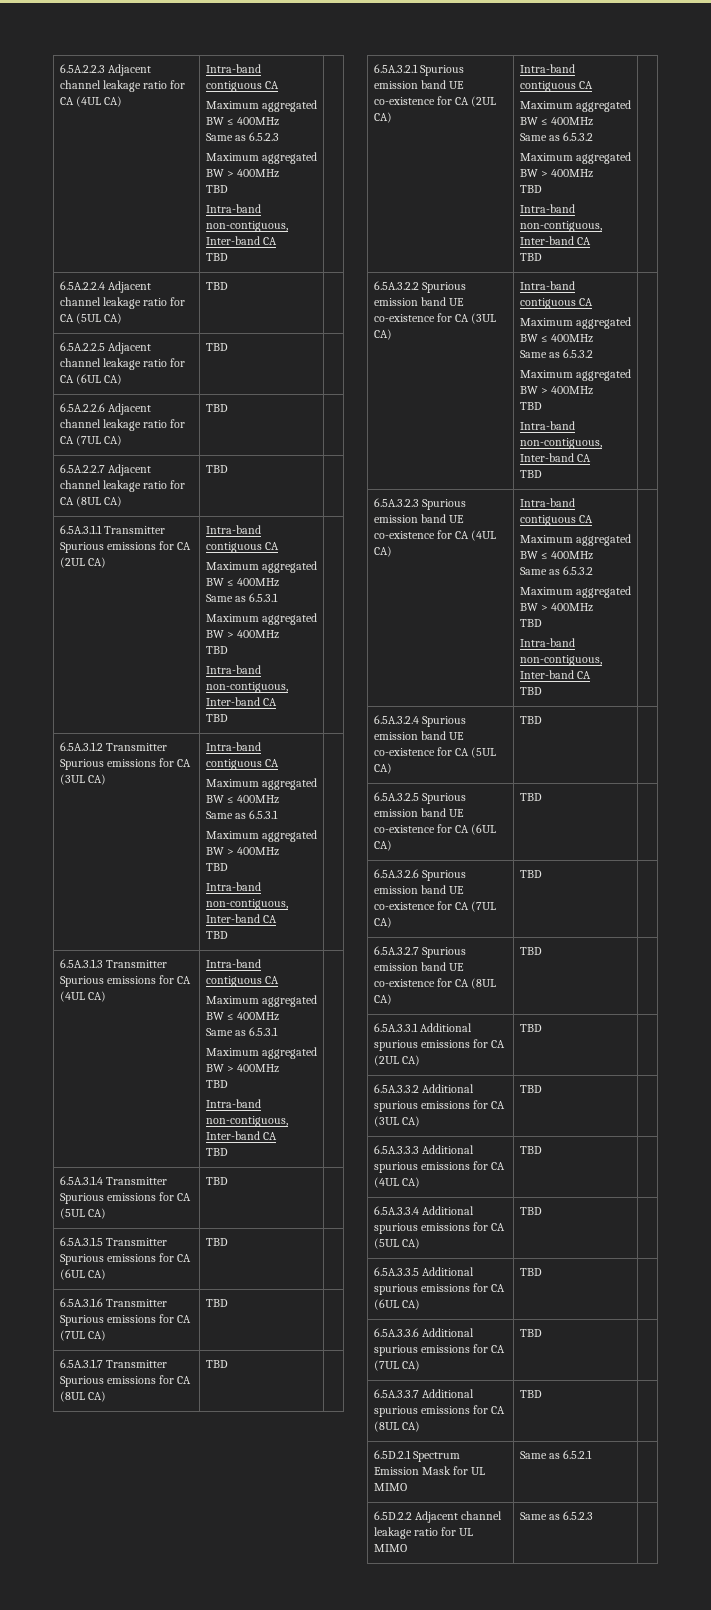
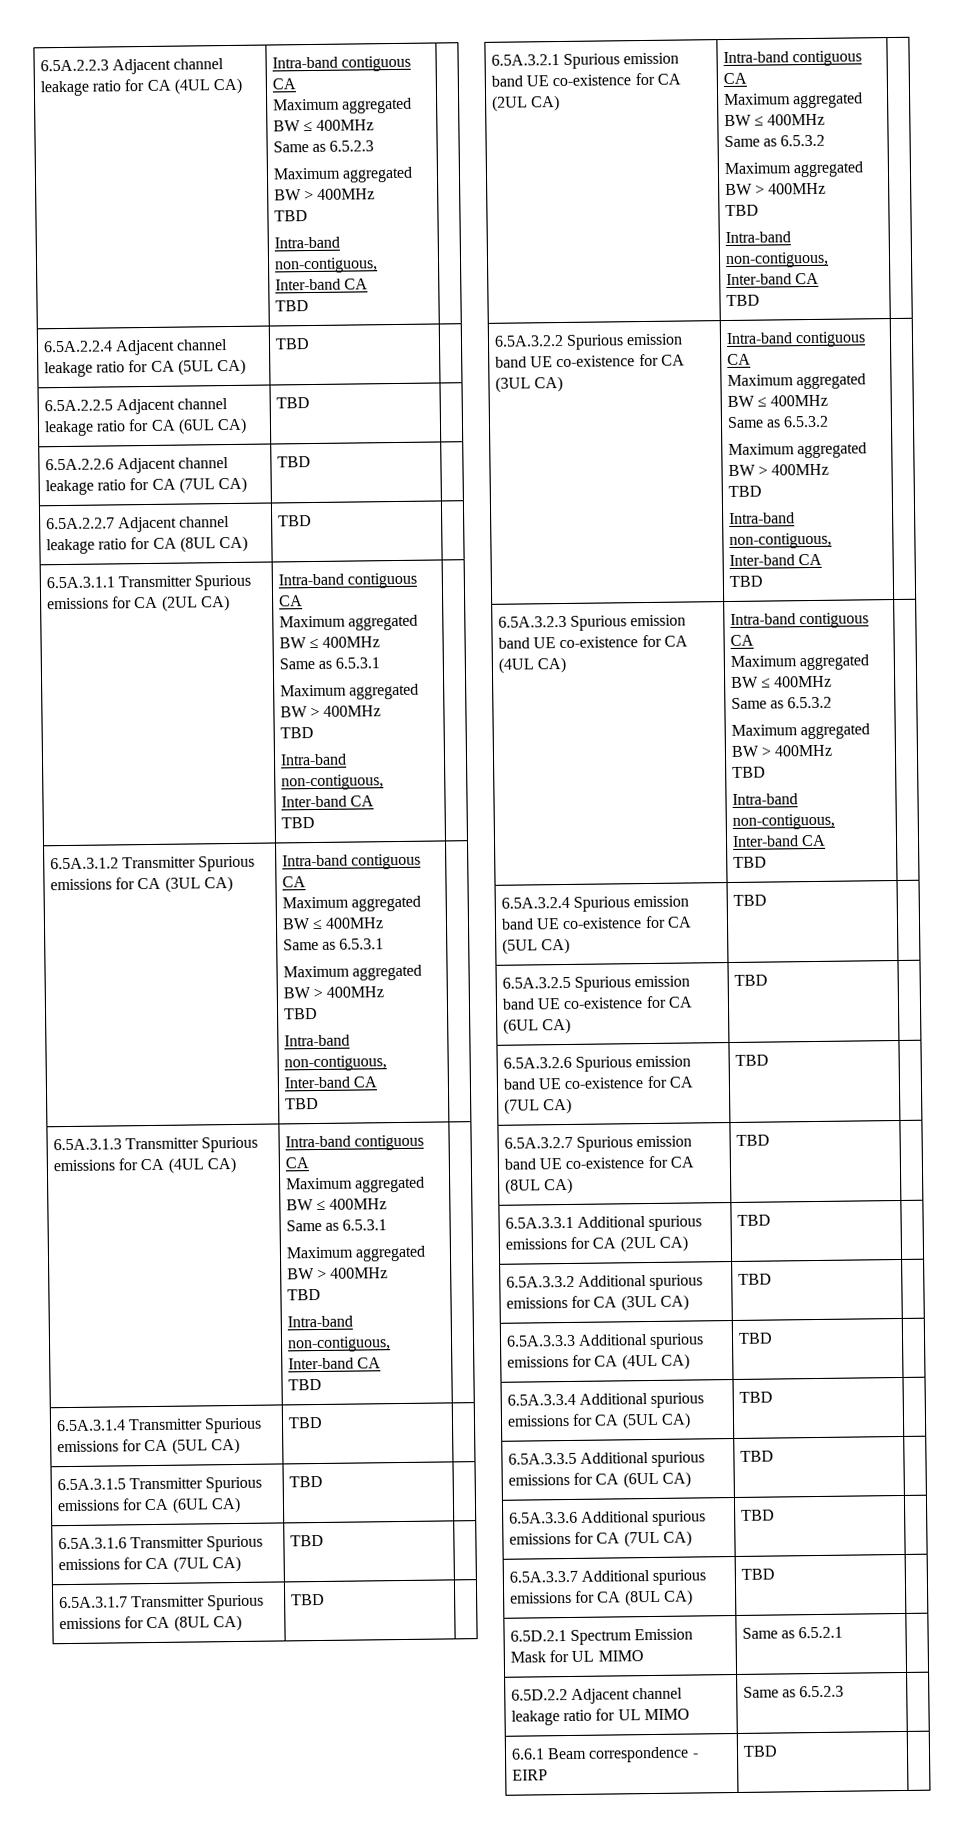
+ 6.6.1 Beam correspondence - EIRP | TBD |

